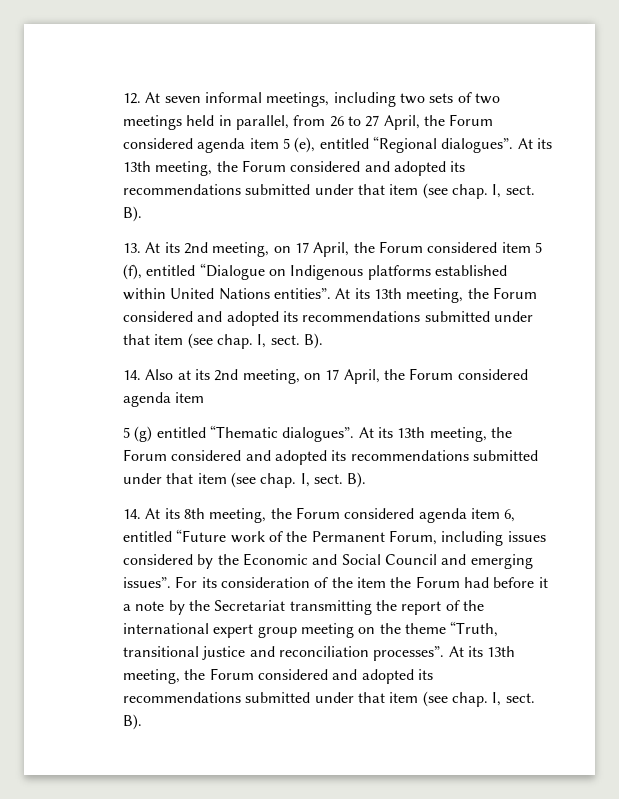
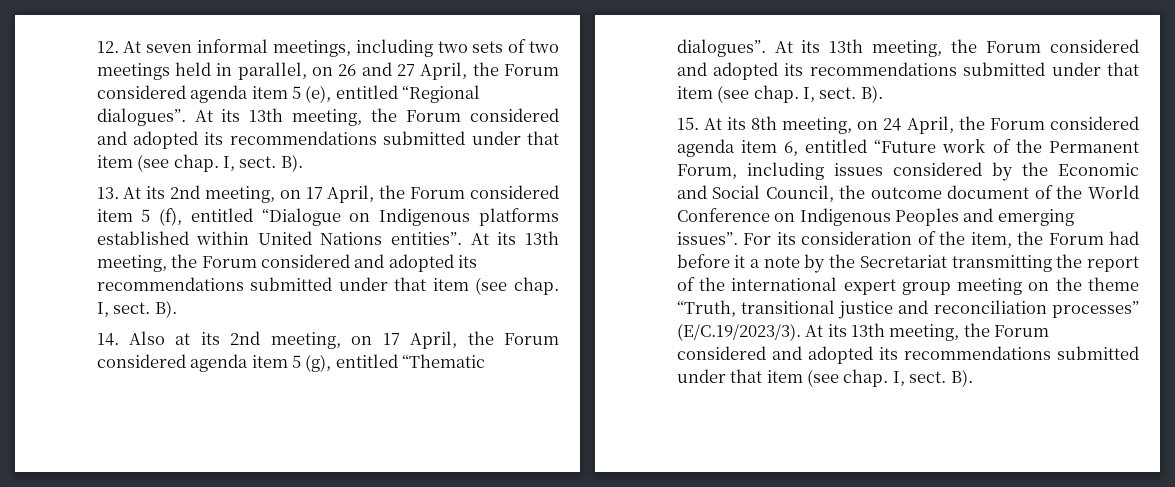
- 12. At seven informal meetings, including two sets of two meetings held in parallel, from 26 to 27 April, the Forum considered agenda item 5 (e), entitled “Regional dialogues”.
+ 12. At seven informal meetings, including two sets of two meetings held in parallel, on 26 and 27 April, the Forum considered agenda item 5 (e), entitled “Regional dialogues”.
- 14. Also at its 2nd meeting, on 17 April, the Forum considered agenda item
- 5 (g) entitled “Thematic dialogues”.
+ 14. Also at its 2nd meeting, on 17 April, the Forum considered agenda item 5 (g), entitled “Thematic dialogues”.
- 14. At its 8th meeting, the Forum considered agenda item 6, entitled “Future work of the Permanent Forum, including issues considered by the Economic and Social Council and emerging issues”.
+ 15. At its 8th meeting, on 24 April, the Forum considered agenda item 6, entitled “Future work of the Permanent Forum, including issues considered by the Economic and Social Council, the outcome document of the World Conference on Indigenous Peoples and emerging issues”.
- For its consideration of the item the Forum had before it a note by the Secretariat transmitting the report of the international expert group meeting on the theme “Truth, transitional justice and reconciliation processes”. At its 13th meeting, the Forum considered and adopted its recommendations submitted under that item (see chap.
+ For its consideration of the item, the Forum had before it a note by the Secretariat transmitting the report of the international expert group meeting on the theme “Truth, transitional justice and reconciliation processes” (E/C.19/2023/3). At its 13th meeting, the Forum considered and adopted its recommendations submitted under that item (see chap.

